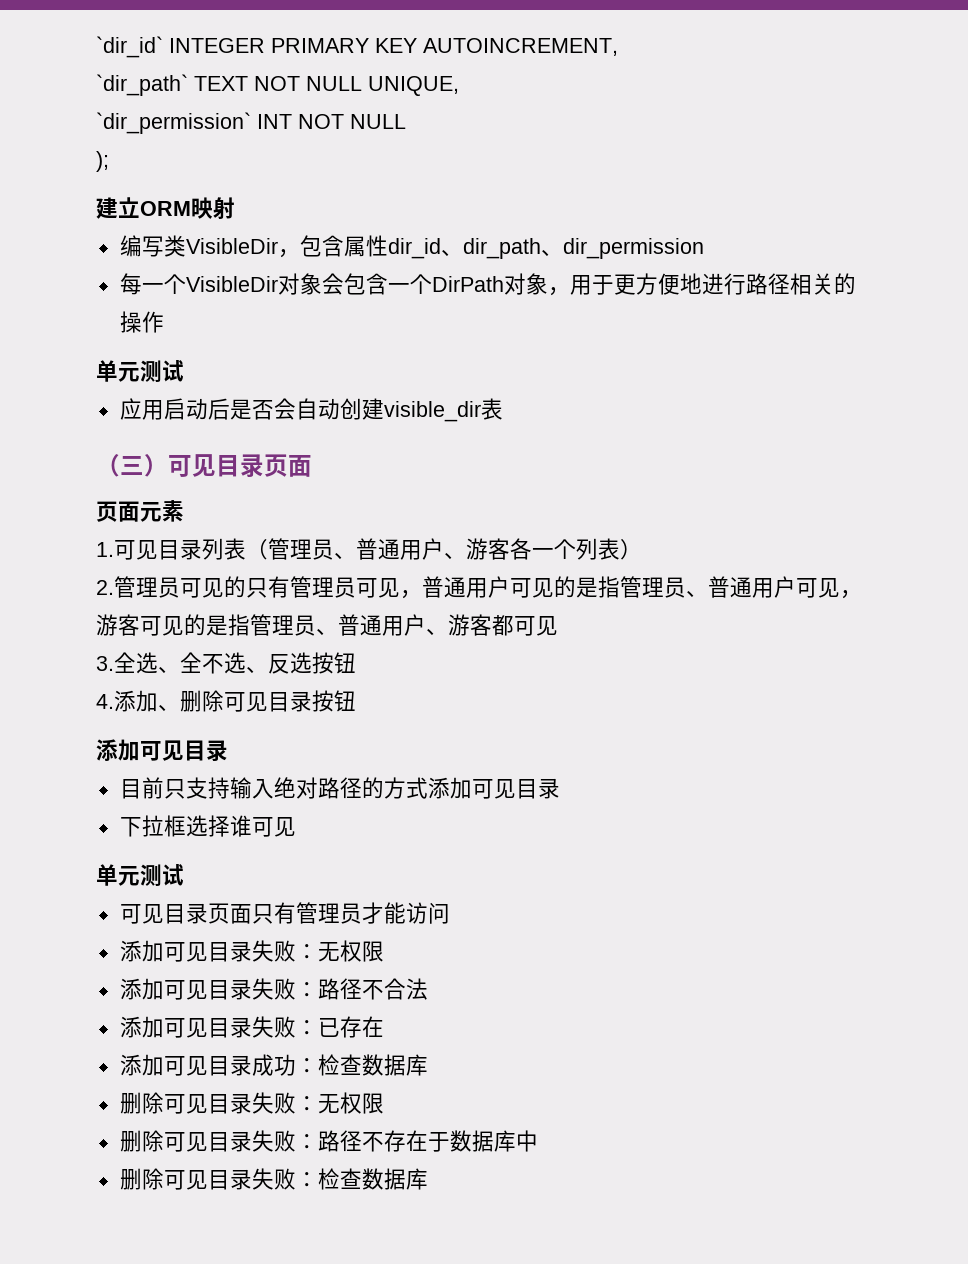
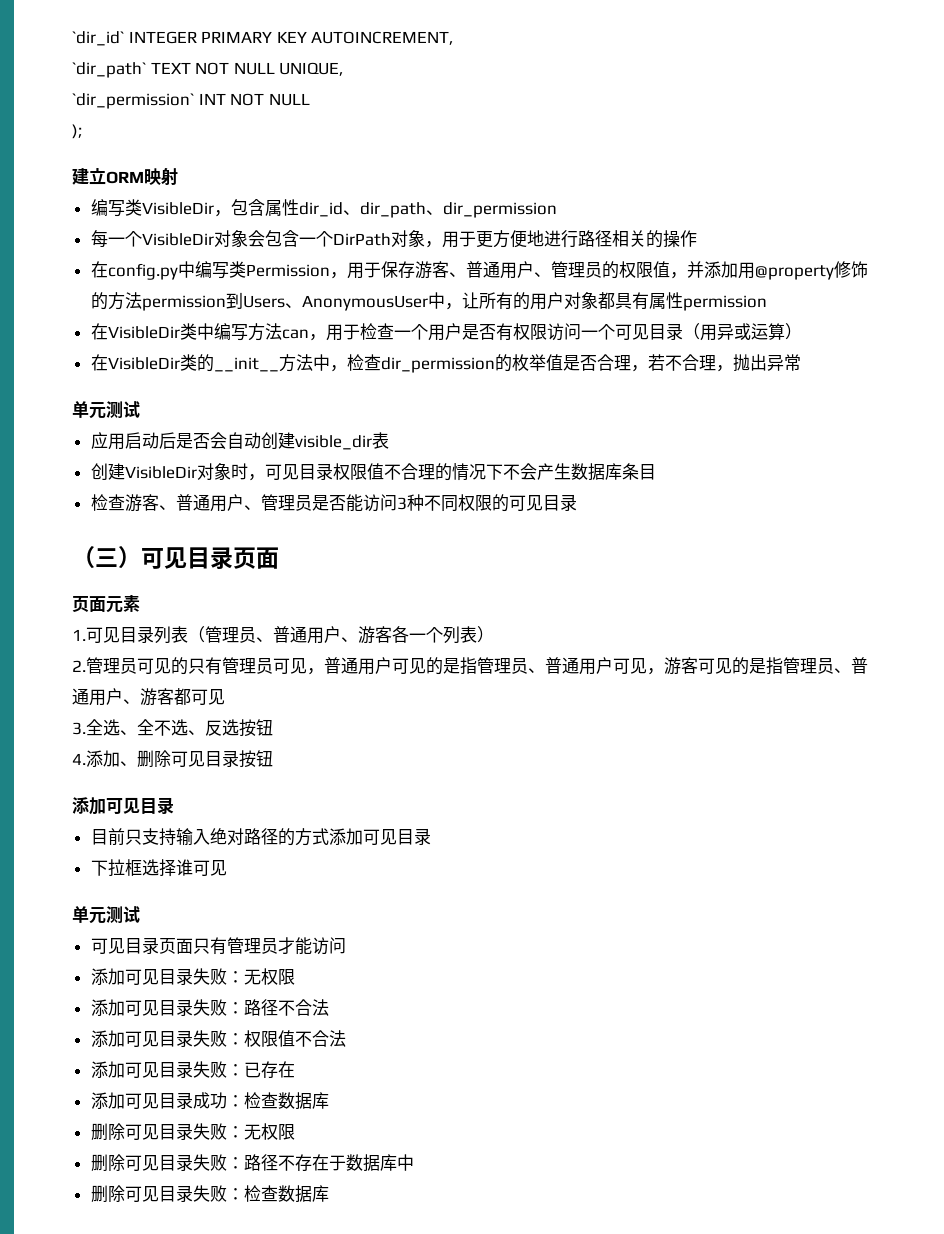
+ 在config.py中编写类Permission，用于保存游客、普通用户、管理员的权限值，并添加用@property修饰的方法permission到Users、AnonymousUser中，让所有的用户对象都具有属性permission
+ 在VisibleDir类中编写方法can，用于检查一个用户是否有权限访问一个可见目录（用异或运算）
+ 在VisibleDir类的__init__方法中，检查dir_permission的枚举值是否合理，若不合理，抛出异常
+ 创建VisibleDir对象时，可见目录权限值不合理的情况下不会产生数据库条目
+ 检查游客、普通用户、管理员是否能访问3种不同权限的可见目录
+ 添加可见目录失败：权限值不合法

